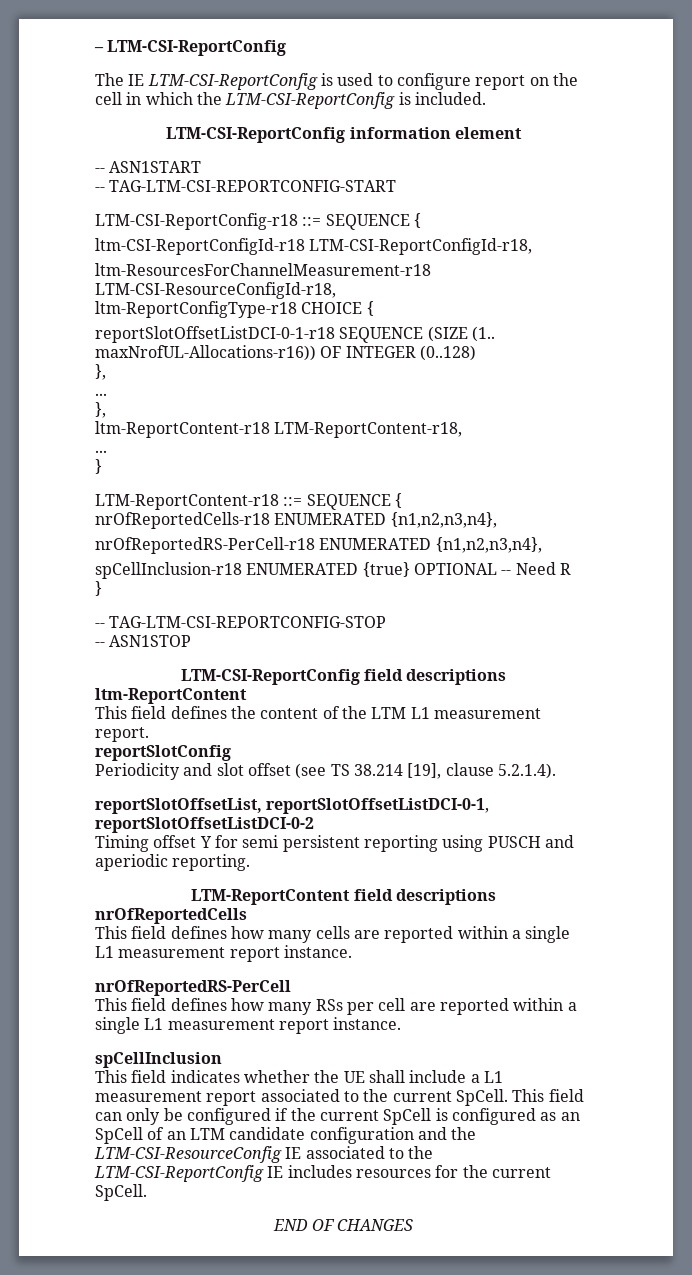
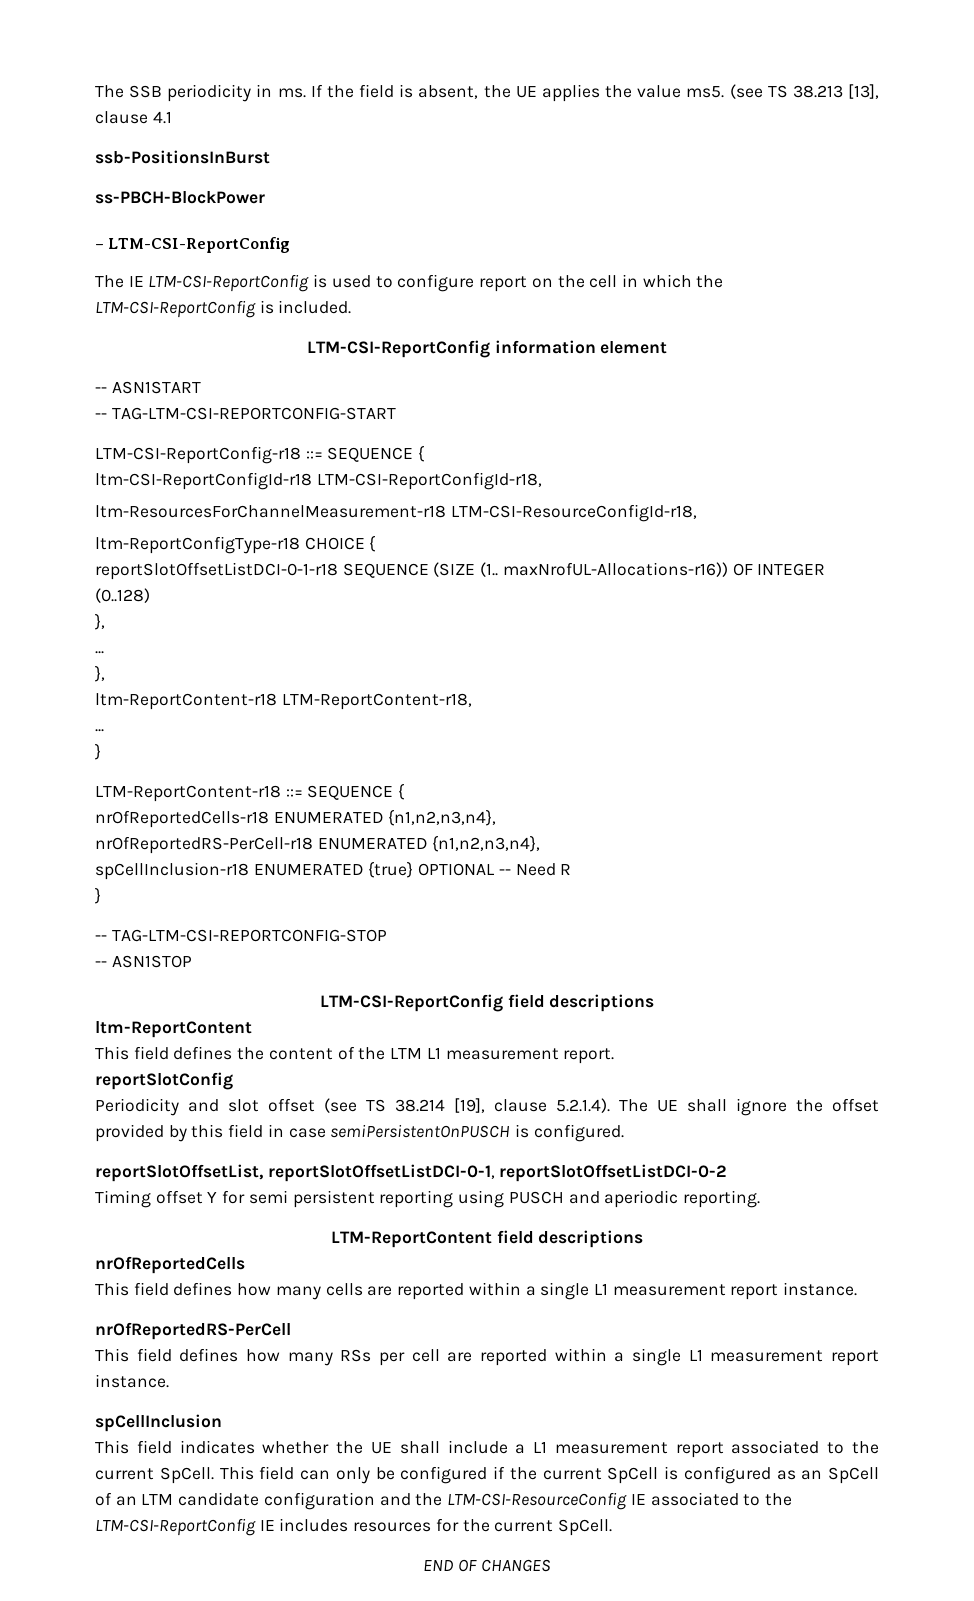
+ The SSB periodicity in ms. If the field is absent, the UE applies the value ms5. (see TS 38.213 [13], clause 4.1
+ ssb-PositionsInBurst
+ ss-PBCH-BlockPower
- Periodicity and slot offset (see TS 38.214 [19], clause 5.2.1.4).
+ Periodicity and slot offset (see TS 38.214 [19], clause 5.2.1.4). The UE shall ignore the offset provided by this field in case semiPersistentOnPUSCH is configured.

